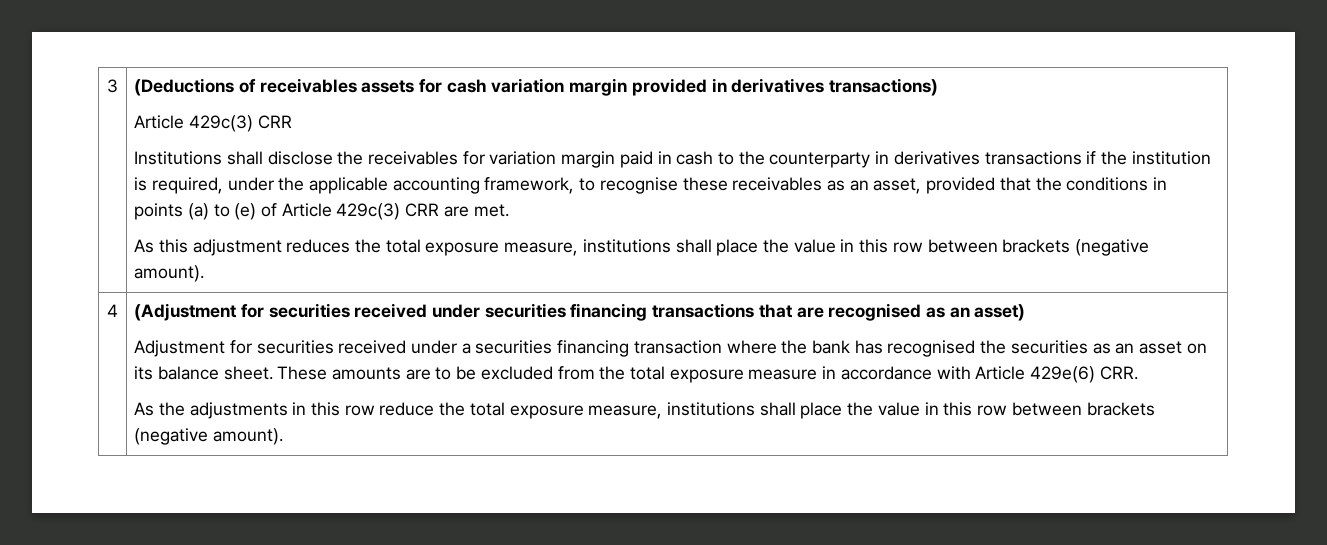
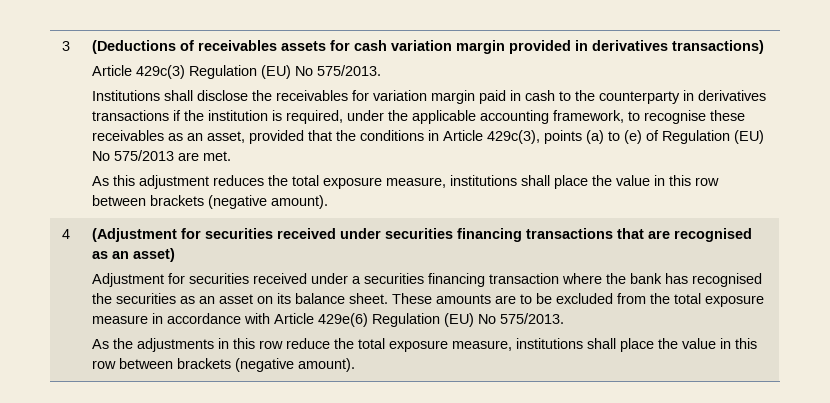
  (Deductions of receivables assets for cash variation margin provided in derivatives transactions)
- Article 429c(3) CRR
+ Article 429c(3) Regulation (EU) No 575/2013.
- Institutions shall disclose the receivables for variation margin paid in cash to the counterparty in derivatives transactions if the institution is required, under the applicable accounting framework, to recognise these receivables as an asset, provided that the conditions in points (a) to (e) of Article 429c(3) CRR are met.
+ Institutions shall disclose the receivables for variation margin paid in cash to the counterparty in derivatives transactions if the institution is required, under the applicable accounting framework, to recognise these receivables as an asset, provided that the conditions in Article 429c(3), points (a) to (e) of Regulation (EU) No 575/2013 are met.
- These amounts are to be excluded from the total exposure measure in accordance with Article 429e(6) CRR.
+ These amounts are to be excluded from the total exposure measure in accordance with Article 429e(6) Regulation (EU) No 575/2013.

